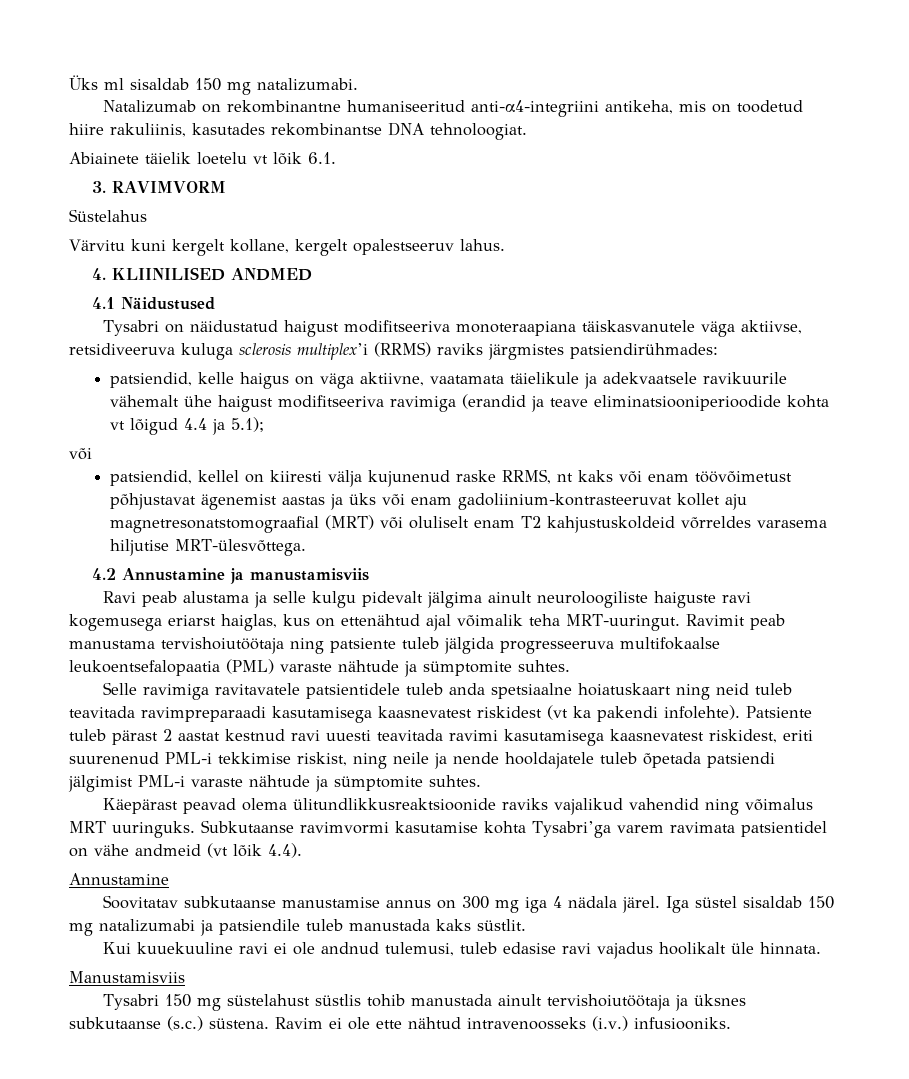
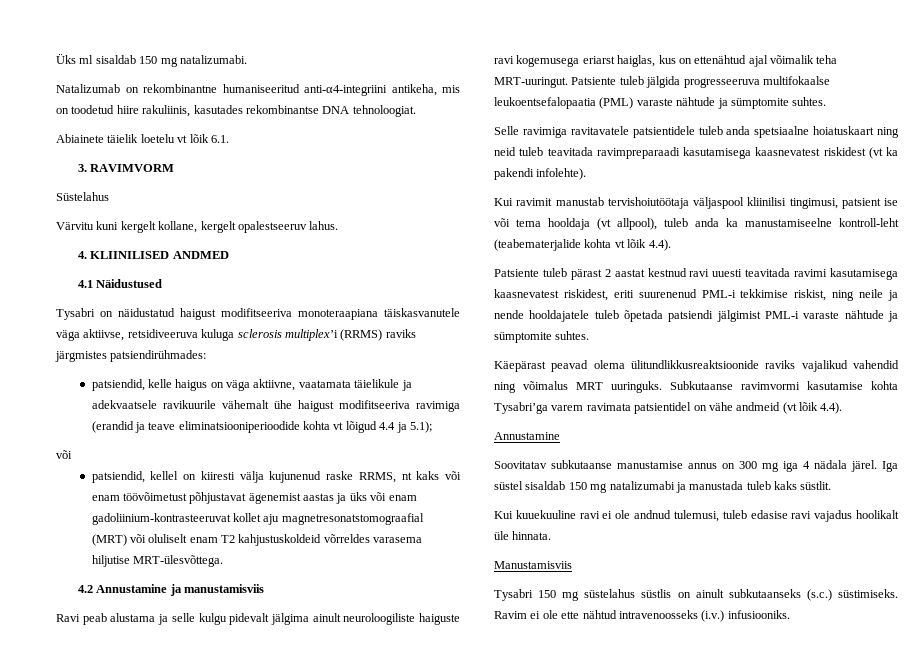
- Ravimit peab manustama tervishoiutöötaja ning patsiente tuleb jälgida progresseeruva multifokaalse leukoentsefalopaatia (PML) varaste nähtude ja sümptomite suhtes.
+ Patsiente tuleb jälgida progresseeruva multifokaalse leukoentsefalopaatia (PML) varaste nähtude ja sümptomite suhtes.
- Selle ravimiga ravitavatele patsientidele tuleb anda spetsiaalne hoiatuskaart ning neid tuleb teavitada ravimpreparaadi kasutamisega kaasnevatest riskidest (vt ka pakendi infolehte). Patsiente tuleb pärast 2 aastat kestnud ravi uuesti teavitada ravimi kasutamisega kaasnevatest riskidest, eriti suurenenud PML-i tekkimise riskist, ning neile ja nende hooldajatele tuleb õpetada patsiendi jälgimist PML-i varaste nähtude ja sümptomite suhtes.
+ Selle ravimiga ravitavatele patsientidele tuleb anda spetsiaalne hoiatuskaart ning neid tuleb teavitada ravimpreparaadi kasutamisega kaasnevatest riskidest (vt ka pakendi infolehte).
+ Kui ravimit manustab tervishoiutöötaja väljaspool kliinilisi tingimusi, patsient ise või tema hooldaja (vt allpool), tuleb anda ka manustamiseelne kontroll-leht (teabematerjalide kohta vt lõik 4.4).
+ Patsiente tuleb pärast 2 aastat kestnud ravi uuesti teavitada ravimi kasutamisega kaasnevatest riskidest, eriti suurenenud PML-i tekkimise riskist, ning neile ja nende hooldajatele tuleb õpetada patsiendi jälgimist PML-i varaste nähtude ja sümptomite suhtes.
- Iga süstel sisaldab 150 mg natalizumabi ja patsiendile tuleb manustada kaks süstlit.
+ Iga süstel sisaldab 150 mg natalizumabi ja manustada tuleb kaks süstlit.
- Tysabri 150 mg süstelahust süstlis tohib manustada ainult tervishoiutöötaja ja üksnes subkutaanse (s.c.) süstena.
+ Tysabri 150 mg süstelahus süstlis on ainult subkutaanseks (s.c.) süstimiseks.

